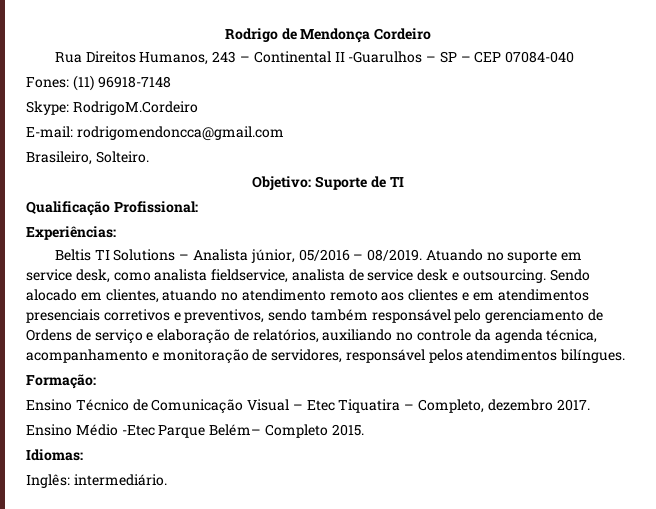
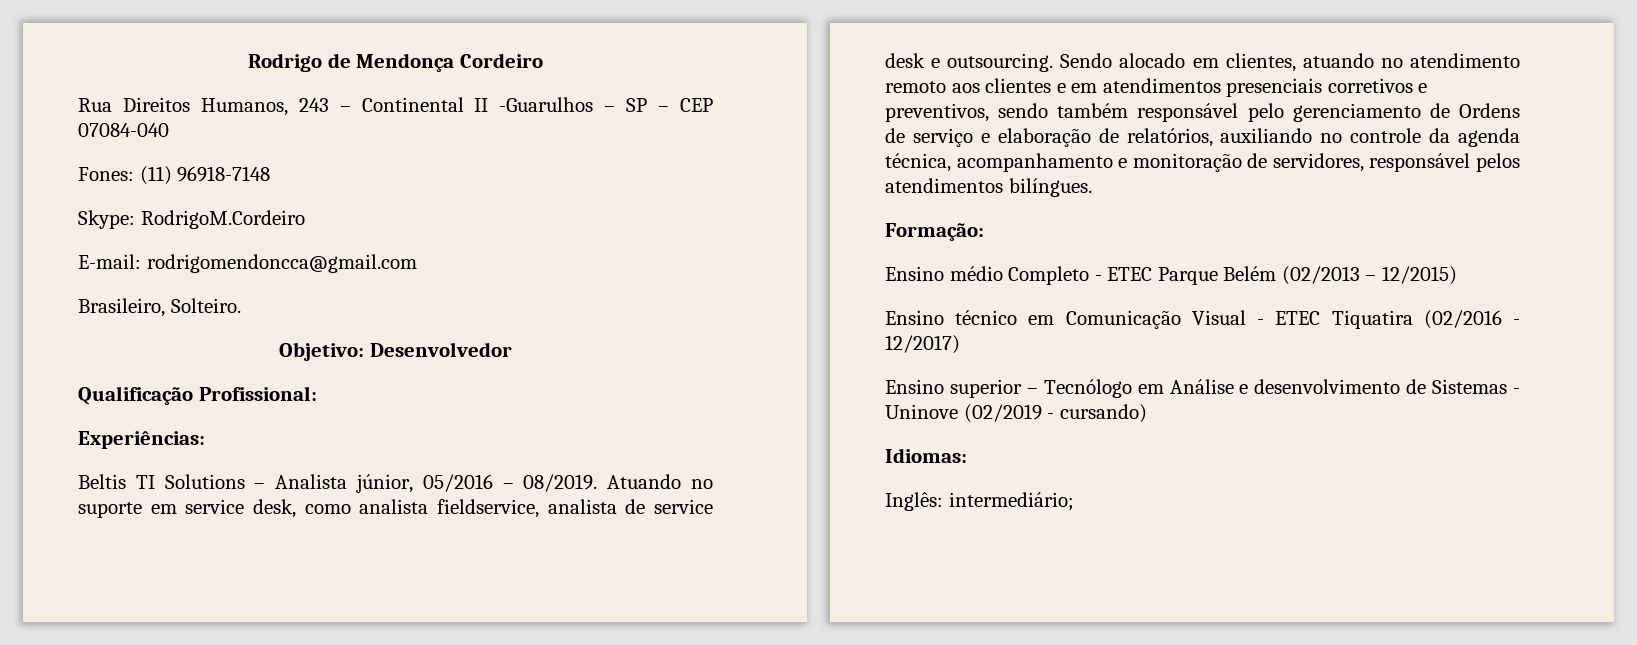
- Objetivo: Suporte de TI
+ Objetivo: Desenvolvedor
- Ensino Técnico de Comunicação Visual – Etec Tiquatira – Completo, dezembro 2017.
- Ensino Médio -Etec Parque Belém– Completo 2015.
+ Ensino médio Completo - ETEC Parque Belém (02/2013 – 12/2015)
+ Ensino técnico em Comunicação Visual - ETEC Tiquatira (02/2016 - 12/2017)
+ Ensino superior – Tecnólogo em Análise e desenvolvimento de Sistemas - Uninove (02/2019 - cursando)
- Inglês: intermediário.
+ Inglês: intermediário;

